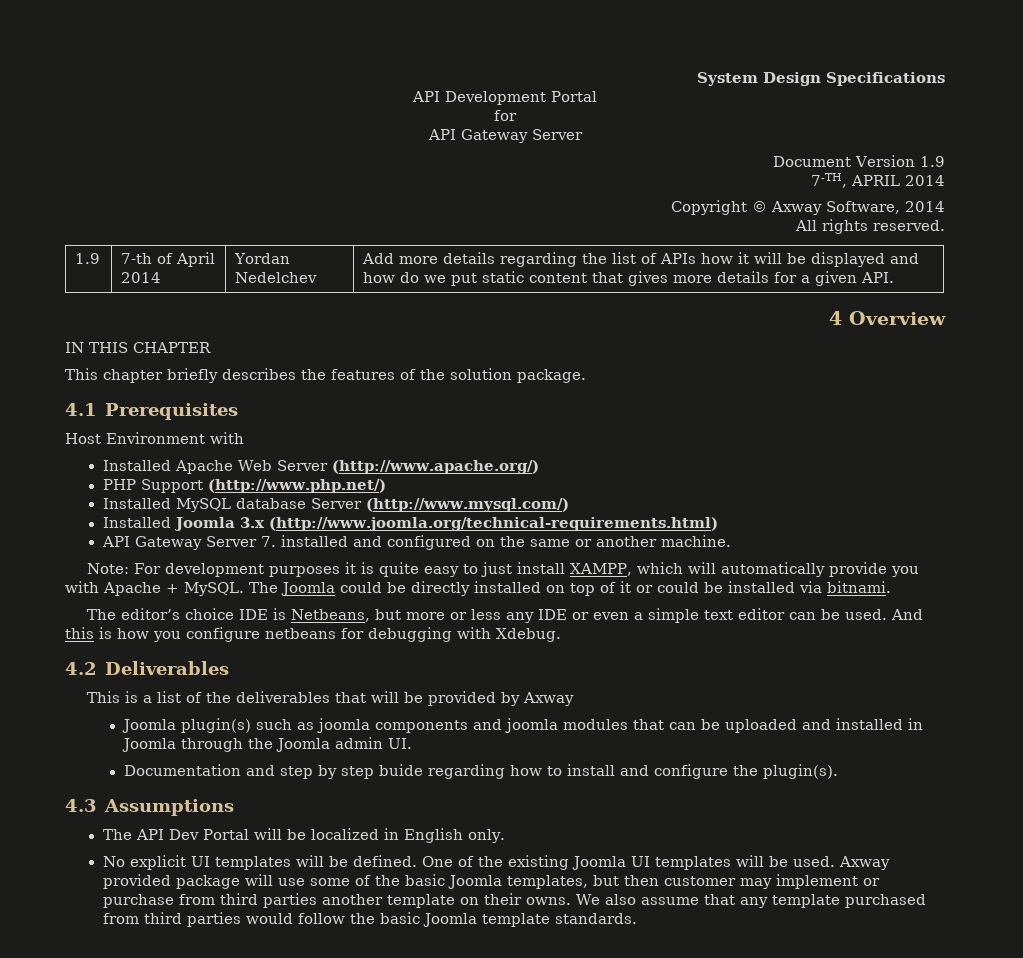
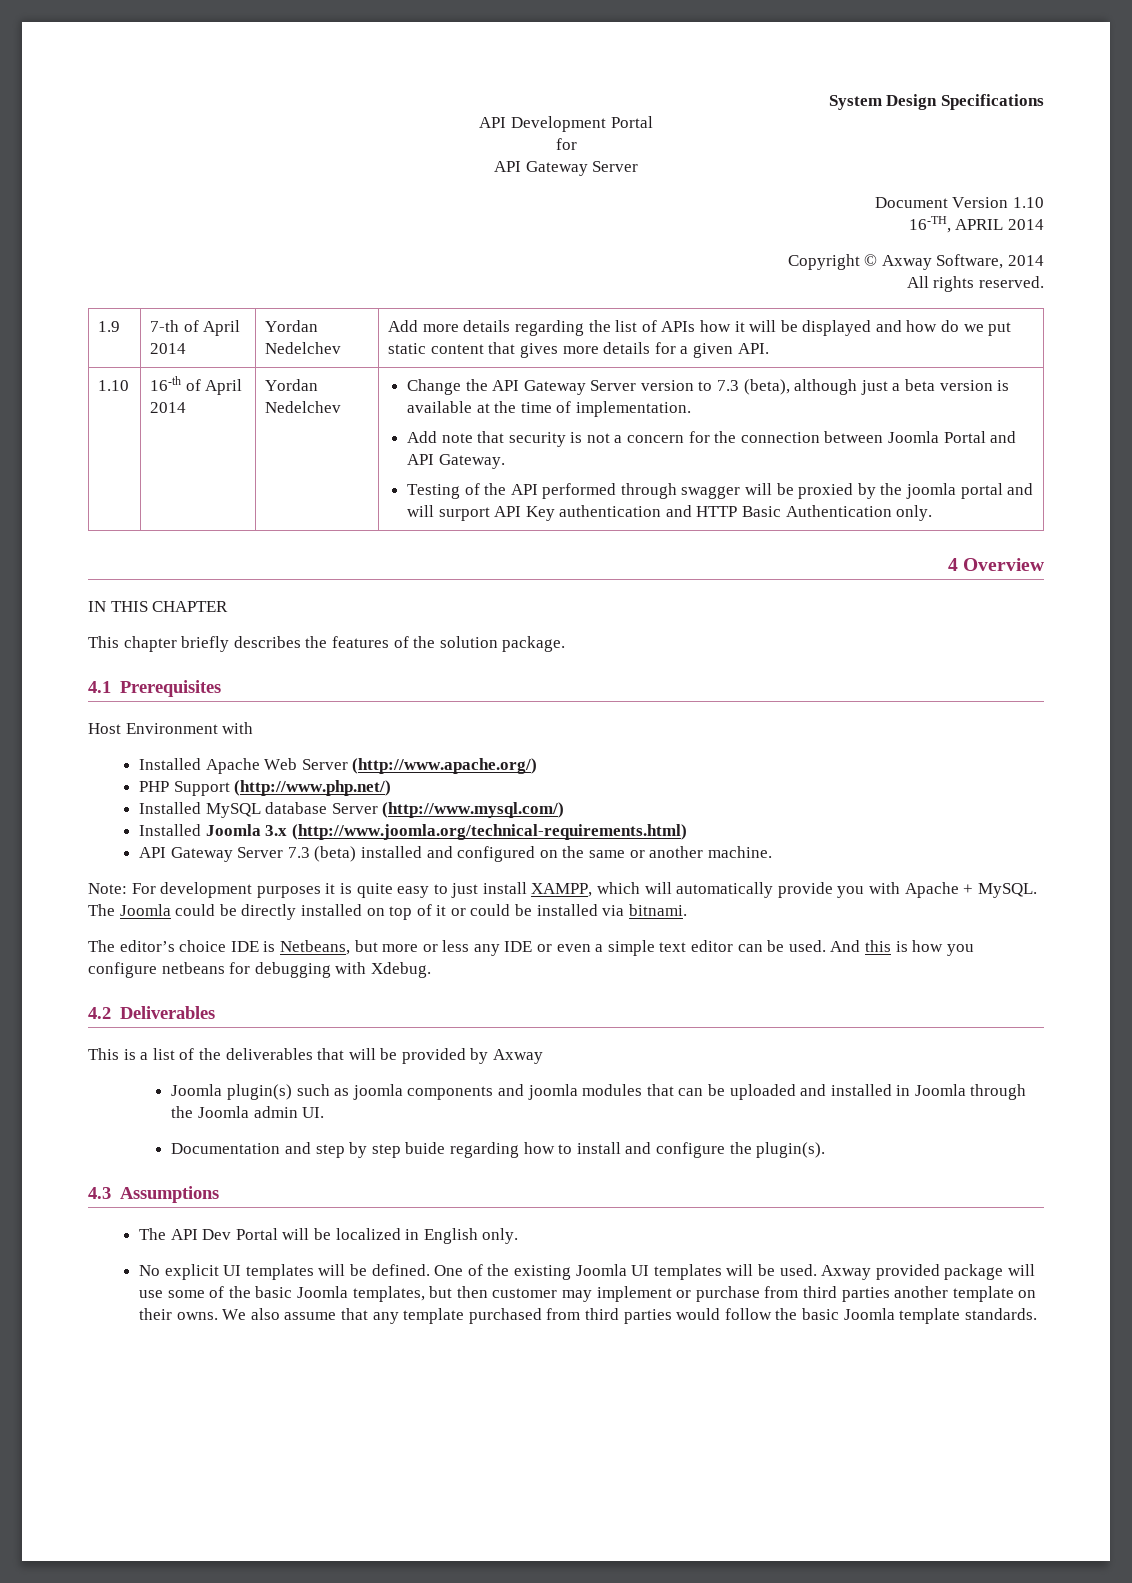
- Document Version 1.9
- 7-TH, APRIL 2014
+ Document Version 1.10
+ 16-TH, APRIL 2014
+ 1.10 | 16-th of April 2014 | Yordan Nedelchev | Change the API Gateway Server version to 7.3 (beta), although just a beta version is available at the time of implementation.
+ Add note that security is not a concern for the connection between Joomla Portal and API Gateway.
+ Testing of the API performed through swagger will be proxied by the joomla portal and will surport API Key authentication and HTTP Basic Authentication only.
- API Gateway Server 7. installed and configured on the same or another machine.
+ API Gateway Server 7.3 (beta) installed and configured on the same or another machine.

